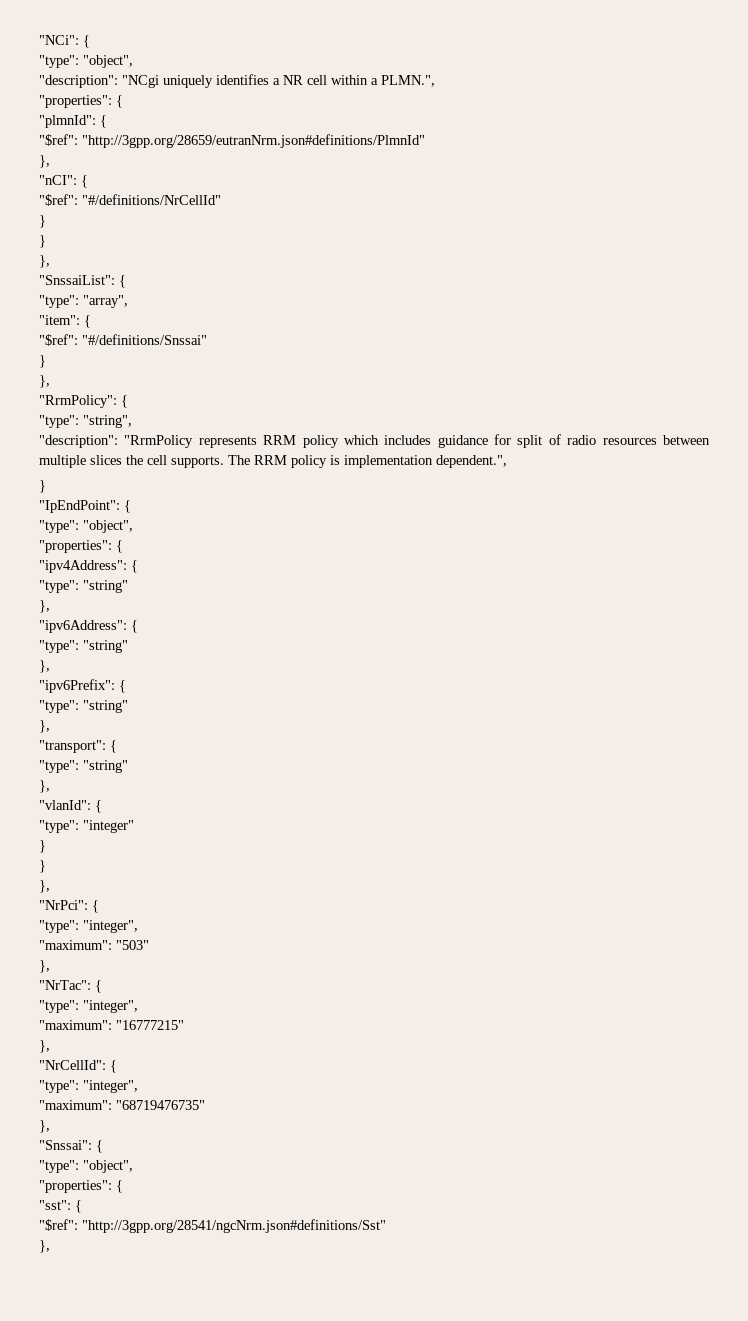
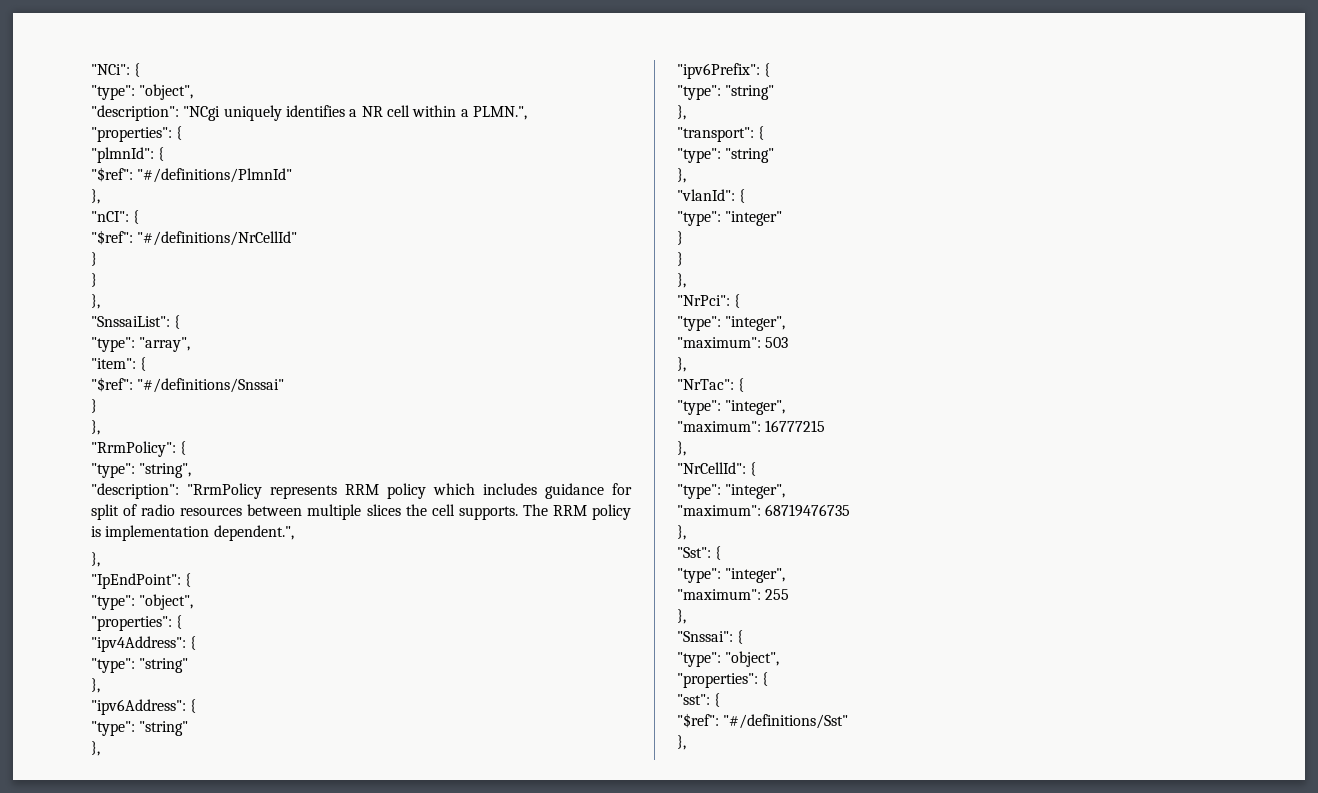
- "$ref": "http://3gpp.org/28659/eutranNrm.json#definitions/PlmnId"
+ "$ref": "#/definitions/PlmnId"
  The RRM policy is implementation dependent.",
- }
+ },
- "maximum": "503"
+ "maximum": 503
- "maximum": "16777215"
+ "maximum": 16777215
- "maximum": "68719476735"
+ "maximum": 68719476735
+ },
+ "Sst": {
+ "type": "integer",
+ "maximum": 255
- "$ref": "http://3gpp.org/28541/ngcNrm.json#definitions/Sst"
+ "$ref": "#/definitions/Sst"

